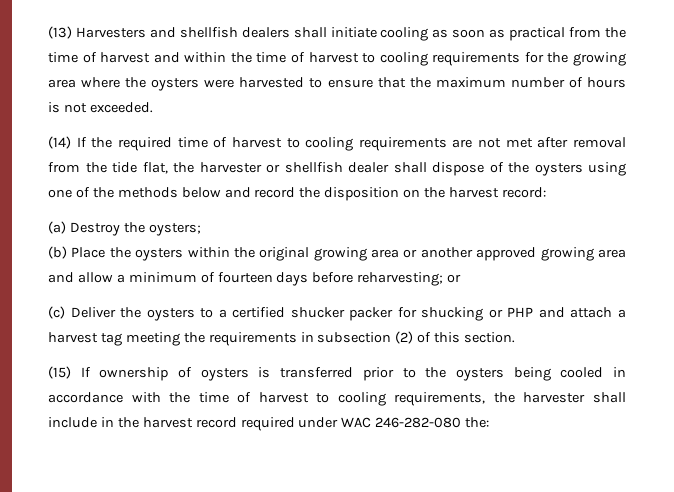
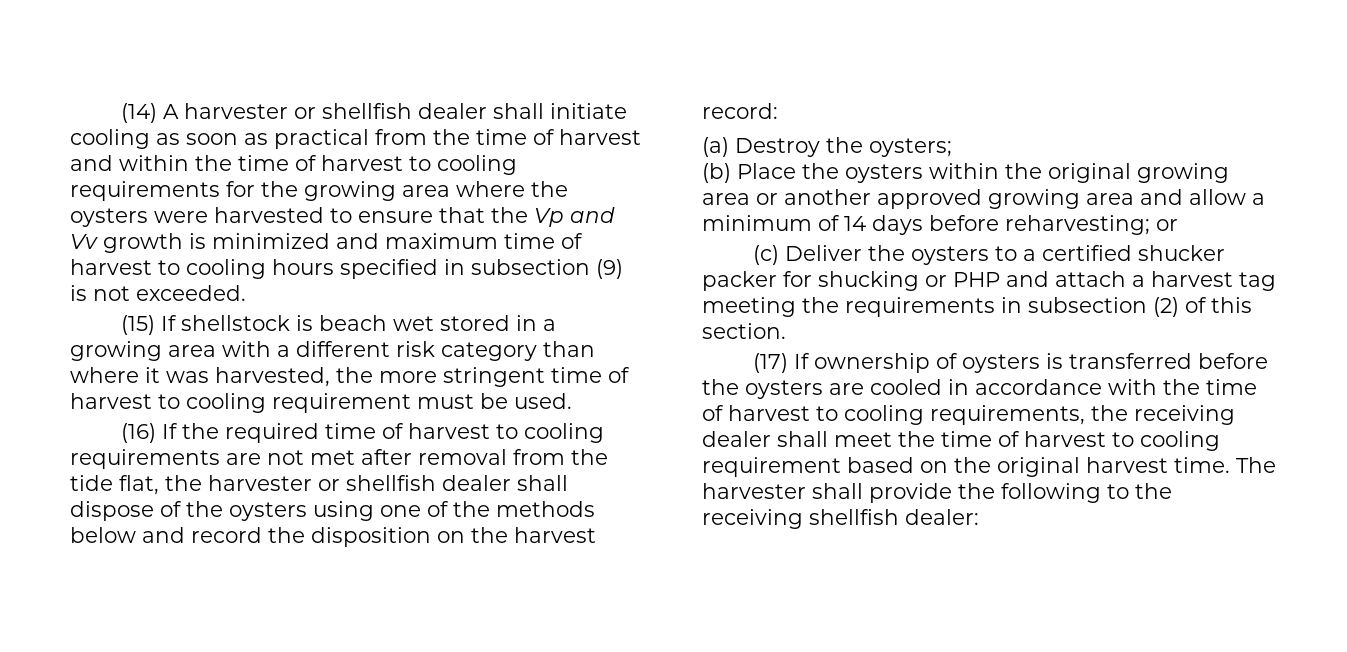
- (13) Harvesters and shellfish dealers shall initiate cooling as soon as practical from the time of harvest and within the time of harvest to cooling requirements for the growing area where the oysters were harvested to ensure that the maximum number of hours is not exceeded.
- (14) If the required time of harvest to cooling requirements are not met after removal from the tide flat, the harvester or shellfish dealer shall dispose of the oysters using one of the methods below and record the disposition on the harvest record:
+ (14) A harvester or shellfish dealer shall initiate cooling as soon as practical from the time of harvest and within the time of harvest to cooling requirements for the growing area where the oysters were harvested to ensure that the Vp and Vv growth is minimized and maximum time of harvest to cooling hours specified in subsection (9) is not exceeded.
+ (15) If shellstock is beach wet stored in a growing area with a different risk category than where it was harvested, the more stringent time of harvest to cooling requirement must be used.
+ (16) If the required time of harvest to cooling requirements are not met after removal from the tide flat, the harvester or shellfish dealer shall dispose of the oysters using one of the methods below and record the disposition on the harvest record:
- (b) Place the oysters within the original growing area or another approved growing area and allow a minimum of fourteen days before reharvesting; or
+ (b) Place the oysters within the original growing area or another approved growing area and allow a minimum of 14 days before reharvesting; or
- (15) If ownership of oysters is transferred prior to the oysters being cooled in accordance with the time of harvest to cooling requirements, the harvester shall include in the harvest record required under WAC 246-282-080 the:
+ (17) If ownership of oysters is transferred before the oysters are cooled in accordance with the time of harvest to cooling requirements, the receiving dealer shall meet the time of harvest to cooling requirement based on the original harvest time. The harvester shall provide the following to the receiving shellfish dealer:

